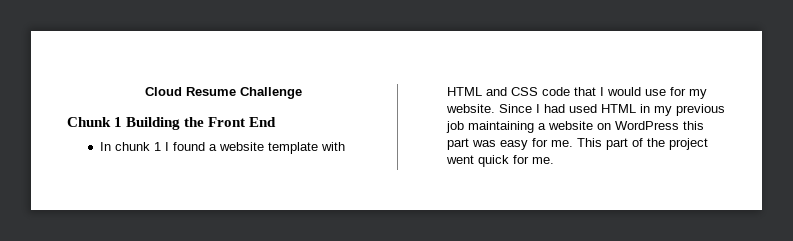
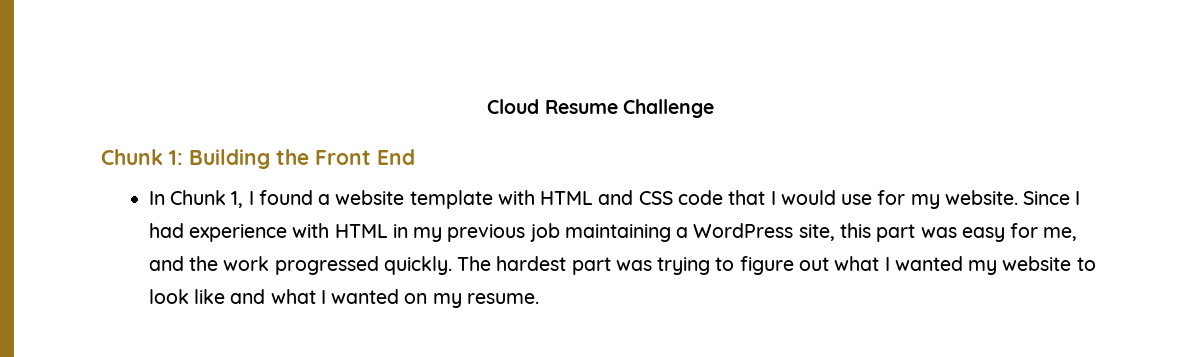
- Chunk 1 Building the Front End
+ Chunk 1: Building the Front End
- In chunk 1 I found a website template with HTML and CSS code that I would use for my website.
+ In Chunk 1, I found a website template with HTML and CSS code that I would use for my website.
- Since I had used HTML in my previous job maintaining a website on WordPress this part was easy for me. This part of the project went quick for me.
+ Since I had experience with HTML in my previous job maintaining a WordPress site, this part was easy for me, and the work progressed quickly. The hardest part was trying to figure out what I wanted my website to look like and what I wanted on my resume.

